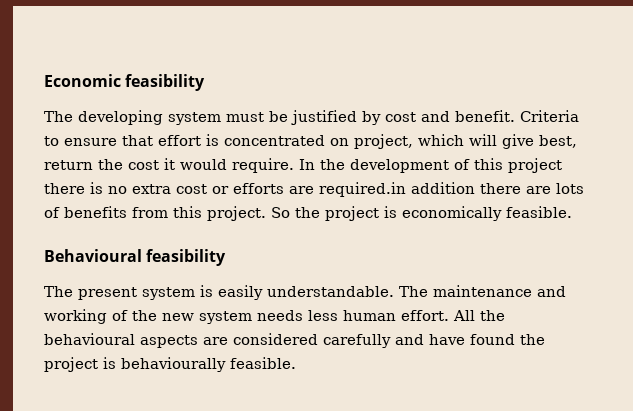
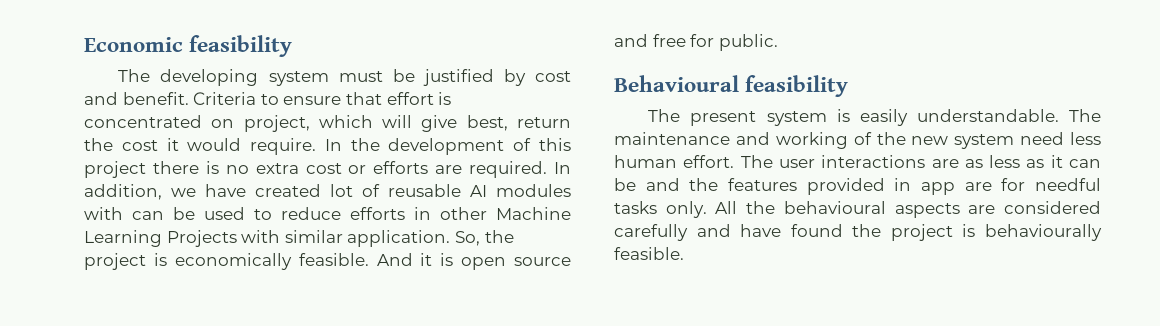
- In the development of this project there is no extra cost or efforts are required.in addition there are lots of benefits from this project. So the project is economically feasible.
+ In the development of this project there is no extra cost or efforts are required. In addition, we have created lot of reusable AI modules with can be used to reduce efforts in other Machine Learning Projects with similar application. So, the project is economically feasible. And it is open source and free for public.
- The maintenance and working of the new system needs less human effort.
+ The maintenance and working of the new system need less human effort.
+ The user interactions are as less as it can be and the features provided in app are for needful tasks only.

